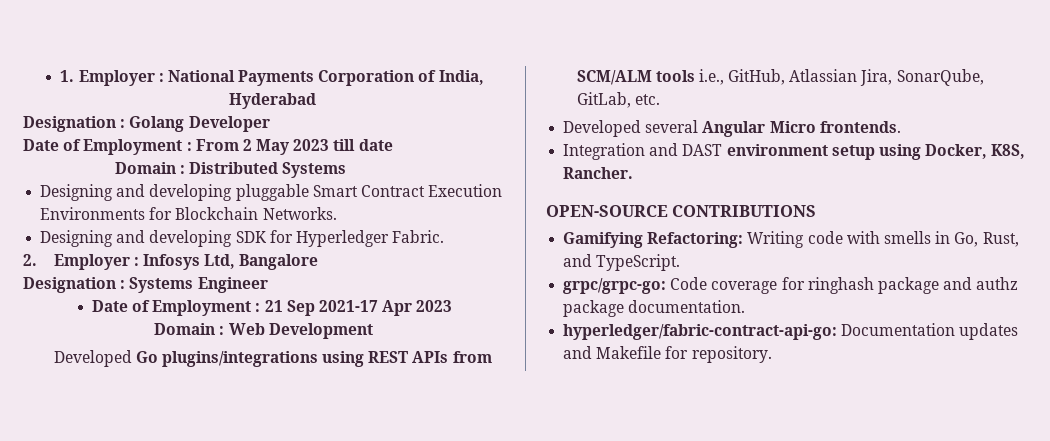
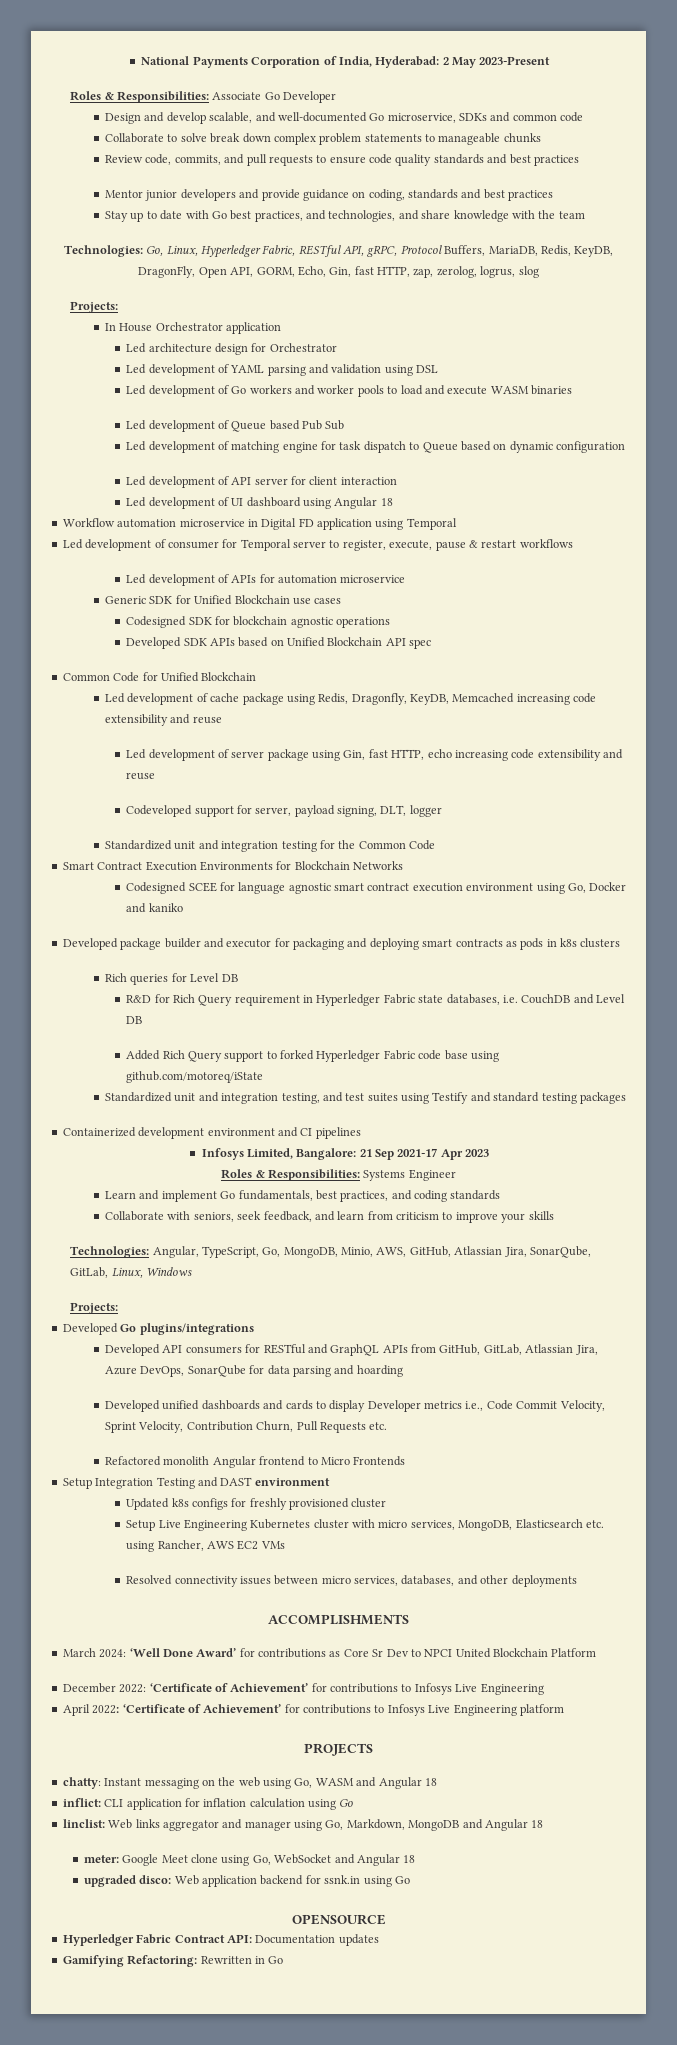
- 1. Employer : National Payments Corporation of India, Hyderabad
- Designation : Golang Developer
- Date of Employment : From 2 May 2023 till date
- Domain : Distributed Systems
- Designing and developing pluggable Smart Contract Execution Environments for Blockchain Networks.
- Designing and developing SDK for Hyperledger Fabric.
- 2. Employer : Infosys Ltd, Bangalore
- Designation : Systems Engineer
- Date of Employment : 21 Sep 2021-17 Apr 2023
+ National Payments Corporation of India, Hyderabad: 2 May 2023-Present
+ Roles & Responsibilities: Associate Go Developer
+ Design and develop scalable, and well-documented Go microservice, SDKs and common code
+ Collaborate to solve break down complex problem statements to manageable chunks
+ Review code, commits, and pull requests to ensure code quality standards and best practices
+ Mentor junior developers and provide guidance on coding, standards and best practices
+ Stay up to date with Go best practices, and technologies, and share knowledge with the team
+ Technologies: Go, Linux, Hyperledger Fabric, RESTful API, gRPC, Protocol Buffers, MariaDB, Redis, KeyDB, DragonFly, Open API, GORM, Echo, Gin, fast HTTP, zap, zerolog, logrus, slog
+ Projects:
+ In House Orchestrator application
+ Led architecture design for Orchestrator
+ Led development of YAML parsing and validation using DSL
+ Led development of Go workers and worker pools to load and execute WASM binaries
+ Led development of Queue based Pub Sub
+ Led development of matching engine for task dispatch to Queue based on dynamic configuration
+ Led development of API server for client interaction
+ Led development of UI dashboard using Angular 18
+ Workflow automation microservice in Digital FD application using Temporal
+ Led development of consumer for Temporal server to register, execute, pause & restart workflows
+ Led development of APIs for automation microservice
+ Generic SDK for Unified Blockchain use cases
+ Codesigned SDK for blockchain agnostic operations
+ Developed SDK APIs based on Unified Blockchain API spec
+ Common Code for Unified Blockchain
+ Led development of cache package using Redis, Dragonfly, KeyDB, Memcached increasing code extensibility and reuse
+ Led development of server package using Gin, fast HTTP, echo increasing code extensibility and reuse
+ Codeveloped support for server, payload signing, DLT, logger
+ Standardized unit and integration testing for the Common Code
+ Smart Contract Execution Environments for Blockchain Networks
+ Codesigned SCEE for language agnostic smart contract execution environment using Go, Docker and kaniko
+ Developed package builder and executor for packaging and deploying smart contracts as pods in k8s clusters
+ Rich queries for Level DB
+ R&D for Rich Query requirement in Hyperledger Fabric state databases, i.e. CouchDB and Level DB
+ Added Rich Query support to forked Hyperledger Fabric code base using github.com/motoreq/iState
+ Standardized unit and integration testing, and test suites using Testify and standard testing packages
+ Containerized development environment and CI pipelines
+ Infosys Limited, Bangalore: 21 Sep 2021-17 Apr 2023
- Domain : Web Development
- Developed Go plugins/integrations using REST APIs from SCM/ALM tools i.e., GitHub, Atlassian Jira, SonarQube, GitLab, etc.
- Developed several Angular Micro frontends.
- Integration and DAST environment setup using Docker, K8S, Rancher.
- OPEN-SOURCE CONTRIBUTIONS
- Gamifying Refactoring: Writing code with smells in Go, Rust, and TypeScript.
- grpc/grpc-go: Code coverage for ringhash package and authz package documentation.
- hyperledger/fabric-contract-api-go: Documentation updates and Makefile for repository.
+ Roles & Responsibilities: Systems Engineer
+ Learn and implement Go fundamentals, best practices, and coding standards
+ Collaborate with seniors, seek feedback, and learn from criticism to improve your skills
+ Technologies: Angular, TypeScript, Go, MongoDB, Minio, AWS, GitHub, Atlassian Jira, SonarQube, GitLab, Linux, Windows
+ Projects:
+ Developed Go plugins/integrations
+ Developed API consumers for RESTful and GraphQL APIs from GitHub, GitLab, Atlassian Jira, Azure DevOps, SonarQube for data parsing and hoarding
+ Developed unified dashboards and cards to display Developer metrics i.e., Code Commit Velocity, Sprint Velocity, Contribution Churn, Pull Requests etc.
+ Refactored monolith Angular frontend to Micro Frontends
+ Setup Integration Testing and DAST environment
+ Updated k8s configs for freshly provisioned cluster
+ Setup Live Engineering Kubernetes cluster with micro services, MongoDB, Elasticsearch etc. using Rancher, AWS EC2 VMs
+ Resolved connectivity issues between micro services, databases, and other deployments
+ ACCOMPLISHMENTS
+ March 2024: ‘Well Done Award’ for contributions as Core Sr Dev to NPCI United Blockchain Platform
+ December 2022: ‘Certificate of Achievement’ for contributions to Infosys Live Engineering
+ April 2022: ‘Certificate of Achievement’ for contributions to Infosys Live Engineering platform
+ PROJECTS
+ chatty: Instant messaging on the web using Go, WASM and Angular 18
+ inflict: CLI application for inflation calculation using Go
+ linclist: Web links aggregator and manager using Go, Markdown, MongoDB and Angular 18
+ meter: Google Meet clone using Go, WebSocket and Angular 18
+ upgraded disco: Web application backend for ssnk.in using Go
+ OPENSOURCE
+ Hyperledger Fabric Contract API: Documentation updates
+ Gamifying Refactoring: Rewritten in Go

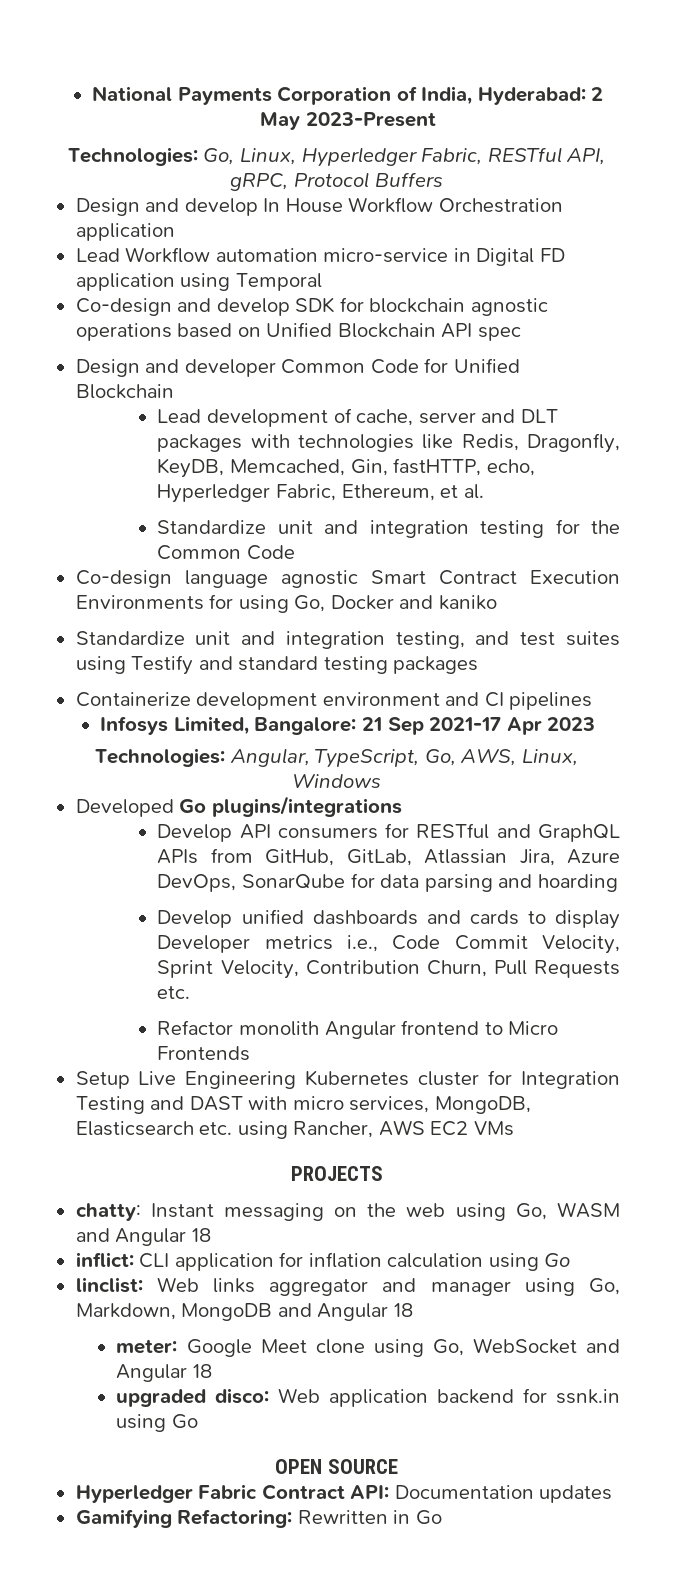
- Roles & Responsibilities: Associate Go Developer
- Design and develop scalable, and well-documented Go microservice, SDKs and common code
- Collaborate to solve break down complex problem statements to manageable chunks
- Review code, commits, and pull requests to ensure code quality standards and best practices
- Mentor junior developers and provide guidance on coding, standards and best practices
- Stay up to date with Go best practices, and technologies, and share knowledge with the team
- Technologies: Go, Linux, Hyperledger Fabric, RESTful API, gRPC, Protocol Buffers, MariaDB, Redis, KeyDB, DragonFly, Open API, GORM, Echo, Gin, fast HTTP, zap, zerolog, logrus, slog
- Projects:
- In House Orchestrator application
- Led architecture design for Orchestrator
- Led development of YAML parsing and validation using DSL
- Led development of Go workers and worker pools to load and execute WASM binaries
- Led development of Queue based Pub Sub
- Led development of matching engine for task dispatch to Queue based on dynamic configuration
- Led development of API server for client interaction
- Led development of UI dashboard using Angular 18
- Workflow automation microservice in Digital FD application using Temporal
+ Technologies: Go, Linux, Hyperledger Fabric, RESTful API, gRPC, Protocol Buffers
+ Design and develop In House Workflow Orchestration application
+ Lead Workflow automation micro-service in Digital FD application using Temporal
- Led development of consumer for Temporal server to register, execute, pause & restart workflows
- Led development of APIs for automation microservice
- Generic SDK for Unified Blockchain use cases
- Codesigned SDK for blockchain agnostic operations
- Developed SDK APIs based on Unified Blockchain API spec
+ Co-design and develop SDK for blockchain agnostic operations based on Unified Blockchain API spec
- Common Code for Unified Blockchain
+ Design and developer Common Code for Unified Blockchain
- Led development of cache package using Redis, Dragonfly, KeyDB, Memcached increasing code extensibility and reuse
- Led development of server package using Gin, fast HTTP, echo increasing code extensibility and reuse
- Codeveloped support for server, payload signing, DLT, logger
- Standardized unit and integration testing for the Common Code
+ Lead development of cache, server and DLT packages with technologies like Redis, Dragonfly, KeyDB, Memcached, Gin, fastHTTP, echo, Hyperledger Fabric, Ethereum, et al.
+ Standardize unit and integration testing for the Common Code
- Smart Contract Execution Environments for Blockchain Networks
- Codesigned SCEE for language agnostic smart contract execution environment using Go, Docker and kaniko
+ Co-design language agnostic Smart Contract Execution Environments for using Go, Docker and kaniko
- Developed package builder and executor for packaging and deploying smart contracts as pods in k8s clusters
- Rich queries for Level DB
- R&D for Rich Query requirement in Hyperledger Fabric state databases, i.e. CouchDB and Level DB
- Added Rich Query support to forked Hyperledger Fabric code base using github.com/motoreq/iState
- Standardized unit and integration testing, and test suites using Testify and standard testing packages
+ Standardize unit and integration testing, and test suites using Testify and standard testing packages
- Containerized development environment and CI pipelines
+ Containerize development environment and CI pipelines
- Roles & Responsibilities: Systems Engineer
- Learn and implement Go fundamentals, best practices, and coding standards
- Collaborate with seniors, seek feedback, and learn from criticism to improve your skills
- Technologies: Angular, TypeScript, Go, MongoDB, Minio, AWS, GitHub, Atlassian Jira, SonarQube, GitLab, Linux, Windows
- Projects:
+ Technologies: Angular, TypeScript, Go, AWS, Linux, Windows
- Developed API consumers for RESTful and GraphQL APIs from GitHub, GitLab, Atlassian Jira, Azure DevOps, SonarQube for data parsing and hoarding
+ Develop API consumers for RESTful and GraphQL APIs from GitHub, GitLab, Atlassian Jira, Azure DevOps, SonarQube for data parsing and hoarding
- Developed unified dashboards and cards to display Developer metrics i.e., Code Commit Velocity, Sprint Velocity, Contribution Churn, Pull Requests etc.
+ Develop unified dashboards and cards to display Developer metrics i.e., Code Commit Velocity, Sprint Velocity, Contribution Churn, Pull Requests etc.
- Refactored monolith Angular frontend to Micro Frontends
+ Refactor monolith Angular frontend to Micro Frontends
- Setup Integration Testing and DAST environment
- Updated k8s configs for freshly provisioned cluster
- Setup Live Engineering Kubernetes cluster with micro services, MongoDB, Elasticsearch etc. using Rancher, AWS EC2 VMs
+ Setup Live Engineering Kubernetes cluster for Integration Testing and DAST with micro services, MongoDB, Elasticsearch etc. using Rancher, AWS EC2 VMs
- Resolved connectivity issues between micro services, databases, and other deployments
- ACCOMPLISHMENTS
- March 2024: ‘Well Done Award’ for contributions as Core Sr Dev to NPCI United Blockchain Platform
- December 2022: ‘Certificate of Achievement’ for contributions to Infosys Live Engineering
- April 2022: ‘Certificate of Achievement’ for contributions to Infosys Live Engineering platform
- OPENSOURCE
+ OPEN SOURCE

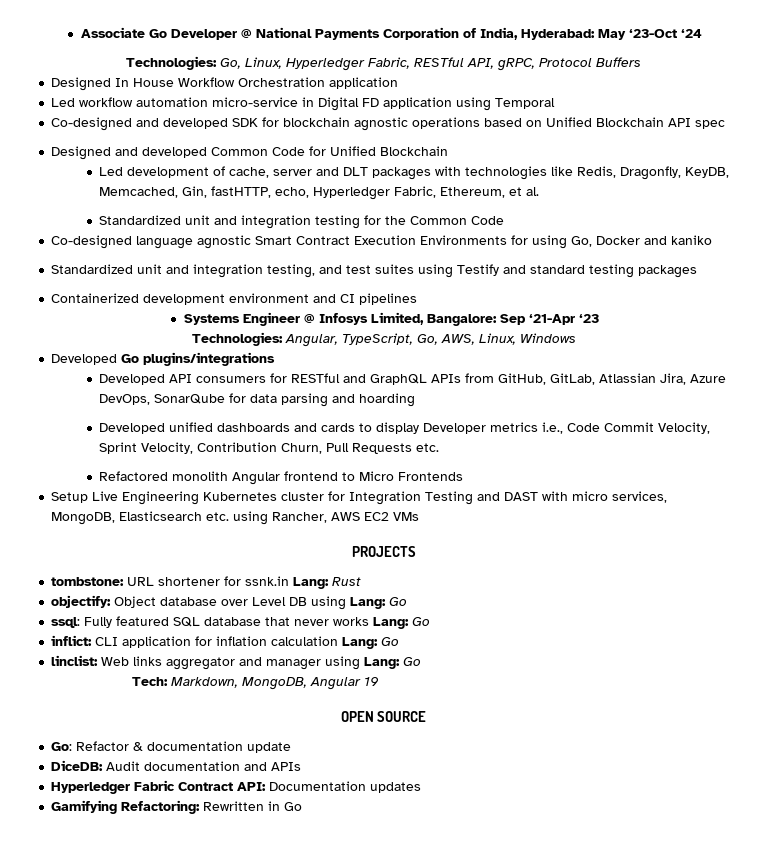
- National Payments Corporation of India, Hyderabad: 2 May 2023-Present
+ Associate Go Developer @ National Payments Corporation of India, Hyderabad: May ‘23-Oct ‘24
- Design and develop In House Workflow Orchestration application
+ Designed In House Workflow Orchestration application
- Lead Workflow automation micro-service in Digital FD application using Temporal
+ Led workflow automation micro-service in Digital FD application using Temporal
- Co-design and develop SDK for blockchain agnostic operations based on Unified Blockchain API spec
+ Co-designed and developed SDK for blockchain agnostic operations based on Unified Blockchain API spec
- Design and developer Common Code for Unified Blockchain
+ Designed and developed Common Code for Unified Blockchain
- Lead development of cache, server and DLT packages with technologies like Redis, Dragonfly, KeyDB, Memcached, Gin, fastHTTP, echo, Hyperledger Fabric, Ethereum, et al.
+ Led development of cache, server and DLT packages with technologies like Redis, Dragonfly, KeyDB, Memcached, Gin, fastHTTP, echo, Hyperledger Fabric, Ethereum, et al.
- Standardize unit and integration testing for the Common Code
+ Standardized unit and integration testing for the Common Code
- Co-design language agnostic Smart Contract Execution Environments for using Go, Docker and kaniko
+ Co-designed language agnostic Smart Contract Execution Environments for using Go, Docker and kaniko
- Standardize unit and integration testing, and test suites using Testify and standard testing packages
+ Standardized unit and integration testing, and test suites using Testify and standard testing packages
- Containerize development environment and CI pipelines
+ Containerized development environment and CI pipelines
- Infosys Limited, Bangalore: 21 Sep 2021-17 Apr 2023
+ Systems Engineer @ Infosys Limited, Bangalore: Sep ‘21-Apr ‘23
- Develop API consumers for RESTful and GraphQL APIs from GitHub, GitLab, Atlassian Jira, Azure DevOps, SonarQube for data parsing and hoarding
+ Developed API consumers for RESTful and GraphQL APIs from GitHub, GitLab, Atlassian Jira, Azure DevOps, SonarQube for data parsing and hoarding
- Develop unified dashboards and cards to display Developer metrics i.e., Code Commit Velocity, Sprint Velocity, Contribution Churn, Pull Requests etc.
+ Developed unified dashboards and cards to display Developer metrics i.e., Code Commit Velocity, Sprint Velocity, Contribution Churn, Pull Requests etc.
- Refactor monolith Angular frontend to Micro Frontends
+ Refactored monolith Angular frontend to Micro Frontends
- chatty: Instant messaging on the web using Go, WASM and Angular 18
+ tombstone: URL shortener for ssnk.in Lang: Rust
+ objectify: Object database over Level DB using Lang: Go
+ ssql: Fully featured SQL database that never works Lang: Go
- inflict: CLI application for inflation calculation using Go
+ inflict: CLI application for inflation calculation Lang: Go
- linclist: Web links aggregator and manager using Go, Markdown, MongoDB and Angular 18
- meter: Google Meet clone using Go, WebSocket and Angular 18
- upgraded disco: Web application backend for ssnk.in using Go
+ linclist: Web links aggregator and manager using Lang: Go
+ Tech: Markdown, MongoDB, Angular 19
  OPEN SOURCE
+ Go: Refactor & documentation update
+ DiceDB: Audit documentation and APIs

